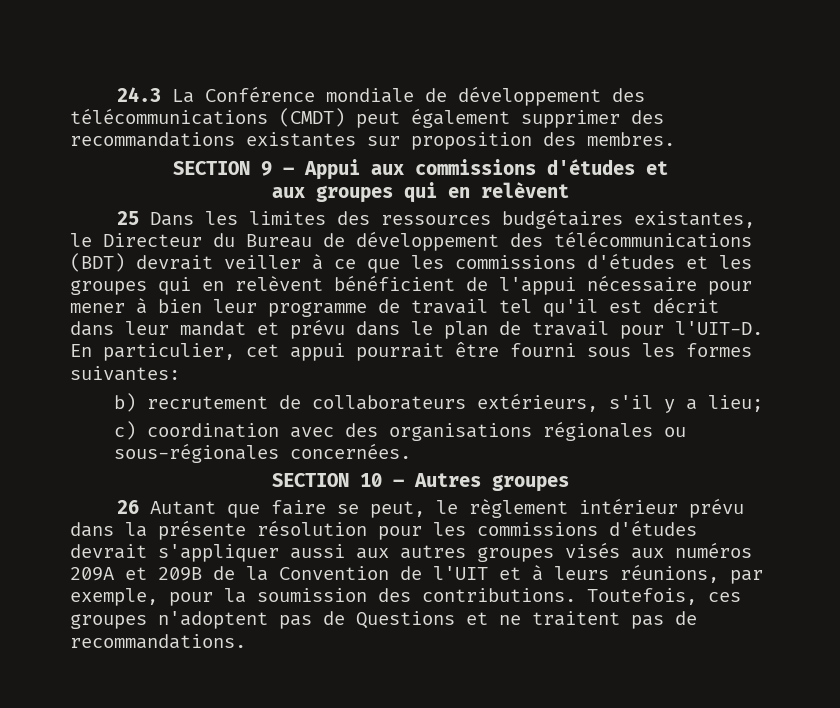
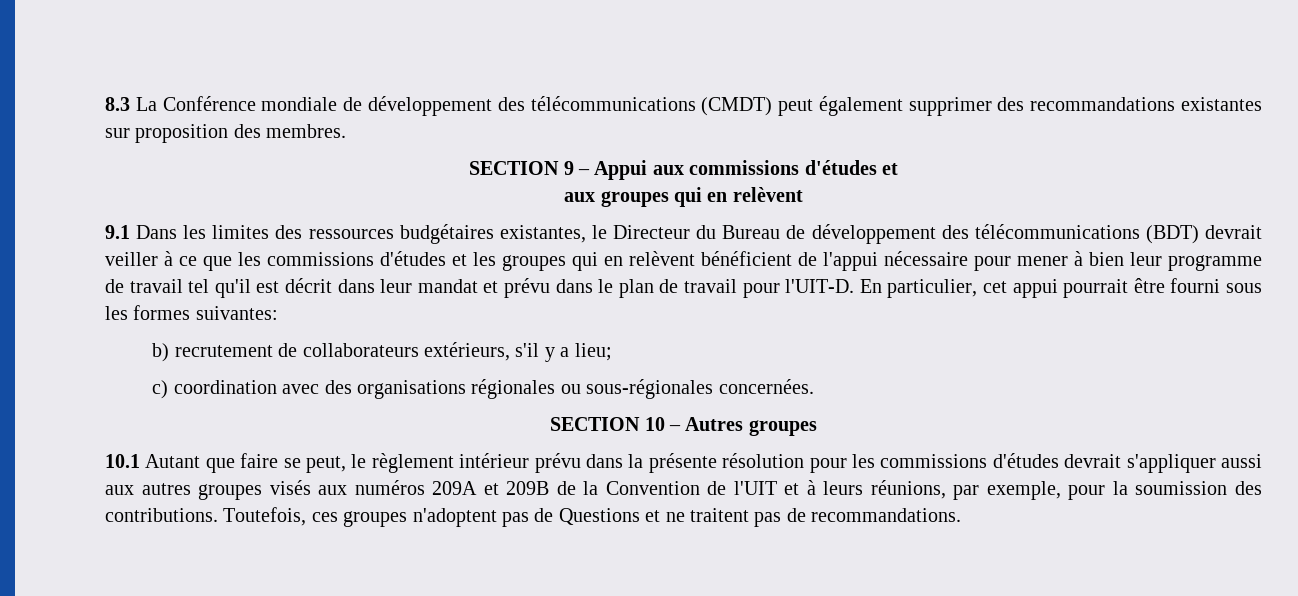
- 24.3 La Conférence mondiale de développement des télécommunications (CMDT) peut également supprimer des recommandations existantes sur proposition des membres.
+ 8.3 La Conférence mondiale de développement des télécommunications (CMDT) peut également supprimer des recommandations existantes sur proposition des membres.
- 25 Dans les limites des ressources budgétaires existantes, le Directeur du Bureau de développement des télécommunications (BDT) devrait veiller à ce que les commissions d'études et les groupes qui en relèvent bénéficient de l'appui nécessaire pour mener à bien leur programme de travail tel qu'il est décrit dans leur mandat et prévu dans le plan de travail pour l'UIT-D.
+ 9.1 Dans les limites des ressources budgétaires existantes, le Directeur du Bureau de développement des télécommunications (BDT) devrait veiller à ce que les commissions d'études et les groupes qui en relèvent bénéficient de l'appui nécessaire pour mener à bien leur programme de travail tel qu'il est décrit dans leur mandat et prévu dans le plan de travail pour l'UIT-D.
- 26 Autant que faire se peut, le règlement intérieur prévu dans la présente résolution pour les commissions d'études devrait s'appliquer aussi aux autres groupes visés aux numéros 209A et 209B de la Convention de l'UIT et à leurs réunions, par exemple, pour la soumission des contributions.
+ 10.1 Autant que faire se peut, le règlement intérieur prévu dans la présente résolution pour les commissions d'études devrait s'appliquer aussi aux autres groupes visés aux numéros 209A et 209B de la Convention de l'UIT et à leurs réunions, par exemple, pour la soumission des contributions.

